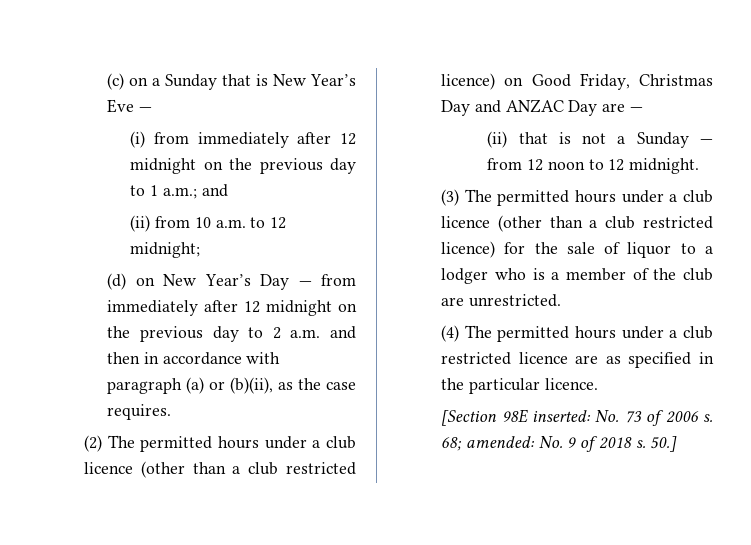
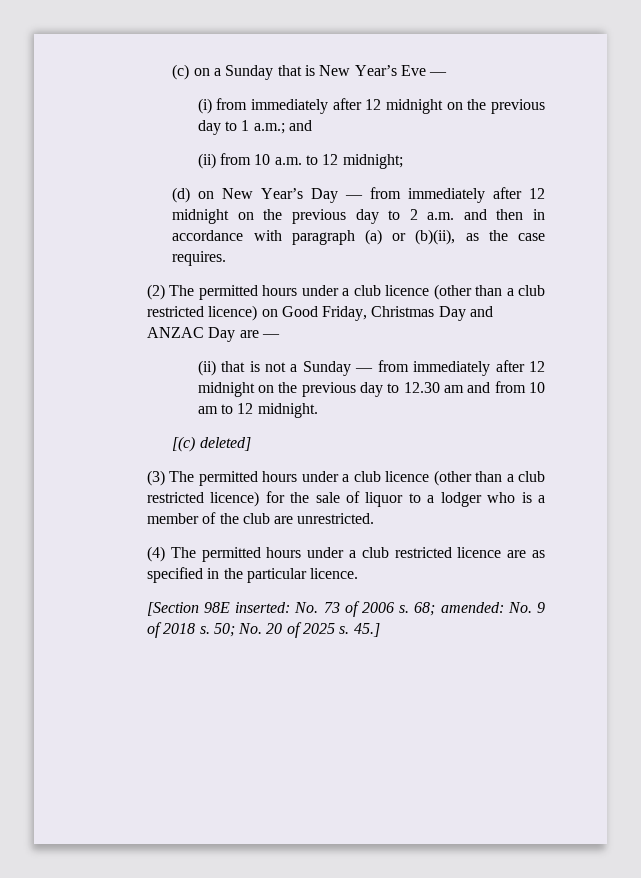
- (ii) that is not a Sunday — from 12 noon to 12 midnight.
+ (ii) that is not a Sunday — from immediately after 12 midnight on the previous day to 12.30 am and from 10 am to 12 midnight.
+ [(c) deleted]
- 50.]
+ 50; No. 20 of 2025 s. 45.]

